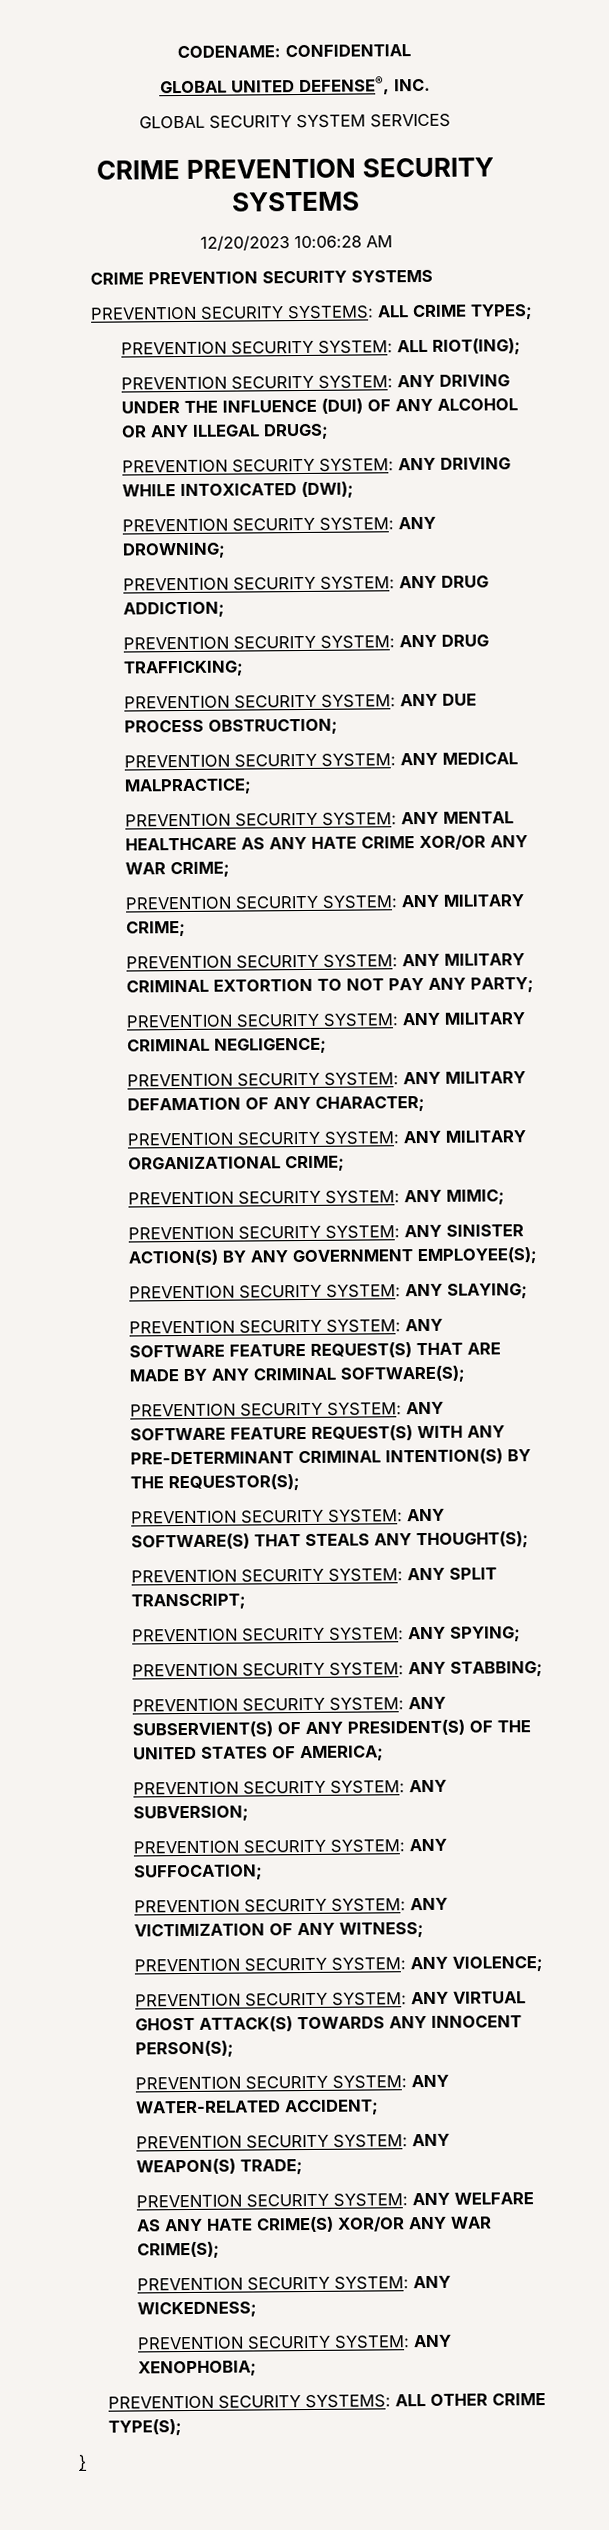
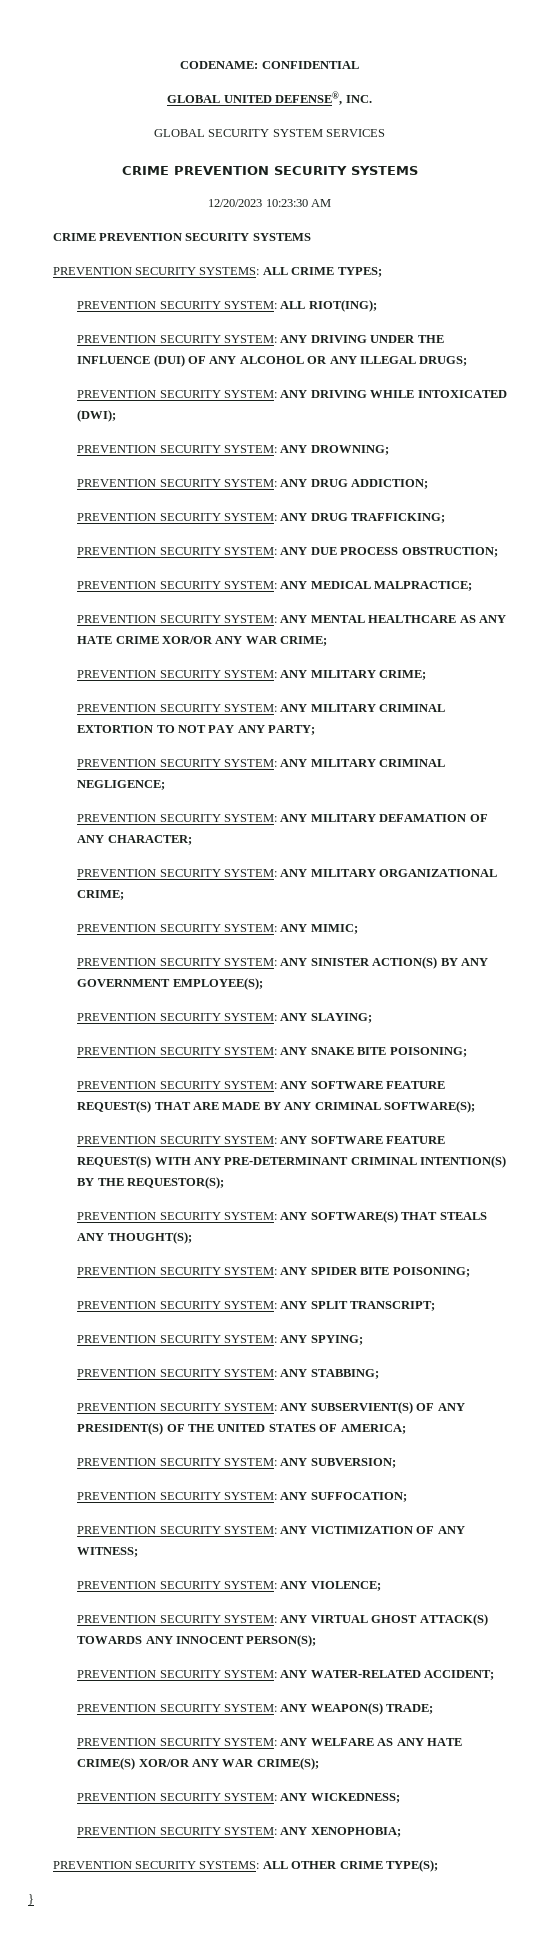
- 12/20/2023 10:06:28 AM
+ 12/20/2023 10:23:30 AM
+ PREVENTION SECURITY SYSTEM: ANY SNAKE BITE POISONING;
+ PREVENTION SECURITY SYSTEM: ANY SPIDER BITE POISONING;

